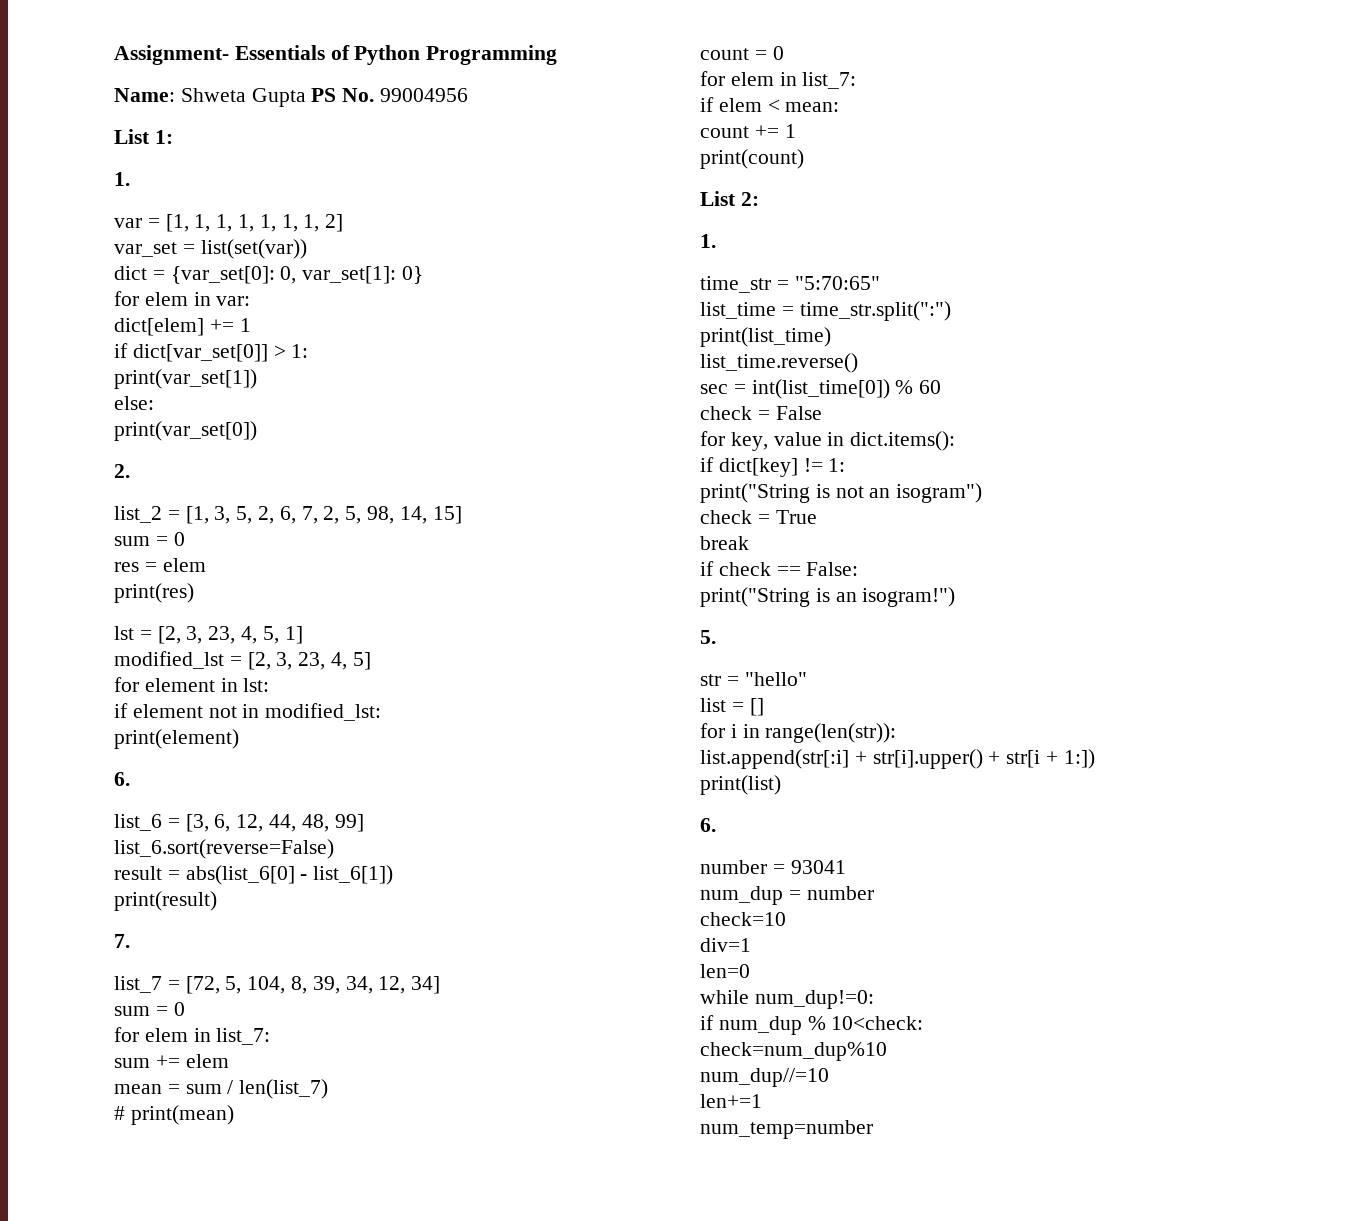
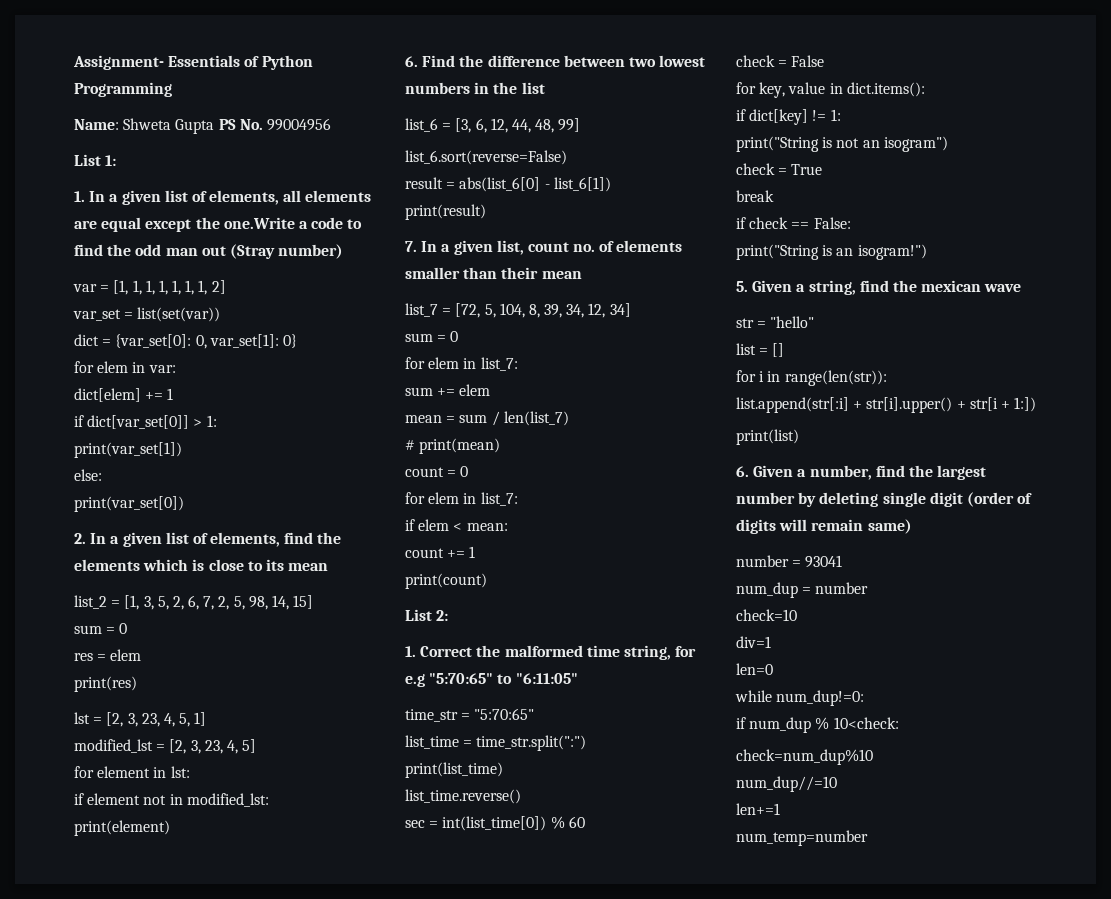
  List 1:
- 1.
+ 1. In a given list of elements, all elements are equal except the one.Write a code to find the odd man out (Stray number)
- 2.
+ 2. In a given list of elements, find the elements which is close to its mean
  print(element)
- 6.
+ 6. Find the difference between two lowest numbers in the list
- 7.
+ 7. In a given list, count no. of elements smaller than their mean
  List 2:
- 1.
+ 1. Correct the malformed time string, for e.g "5:70:65" to "6:11:05"
- 5.
+ 5. Given a string, find the mexican wave
  print(list)
- 6.
+ 6. Given a number, find the largest number by deleting single digit (order of digits will remain same)

